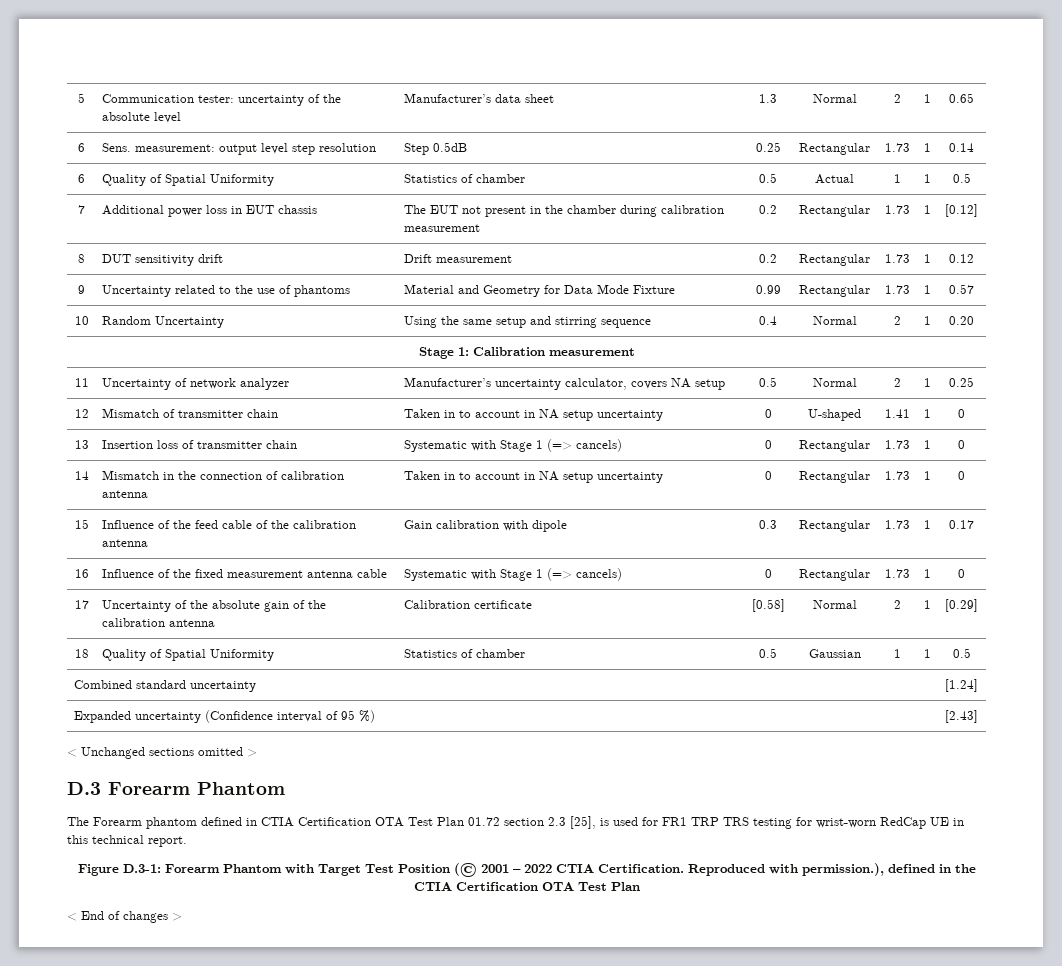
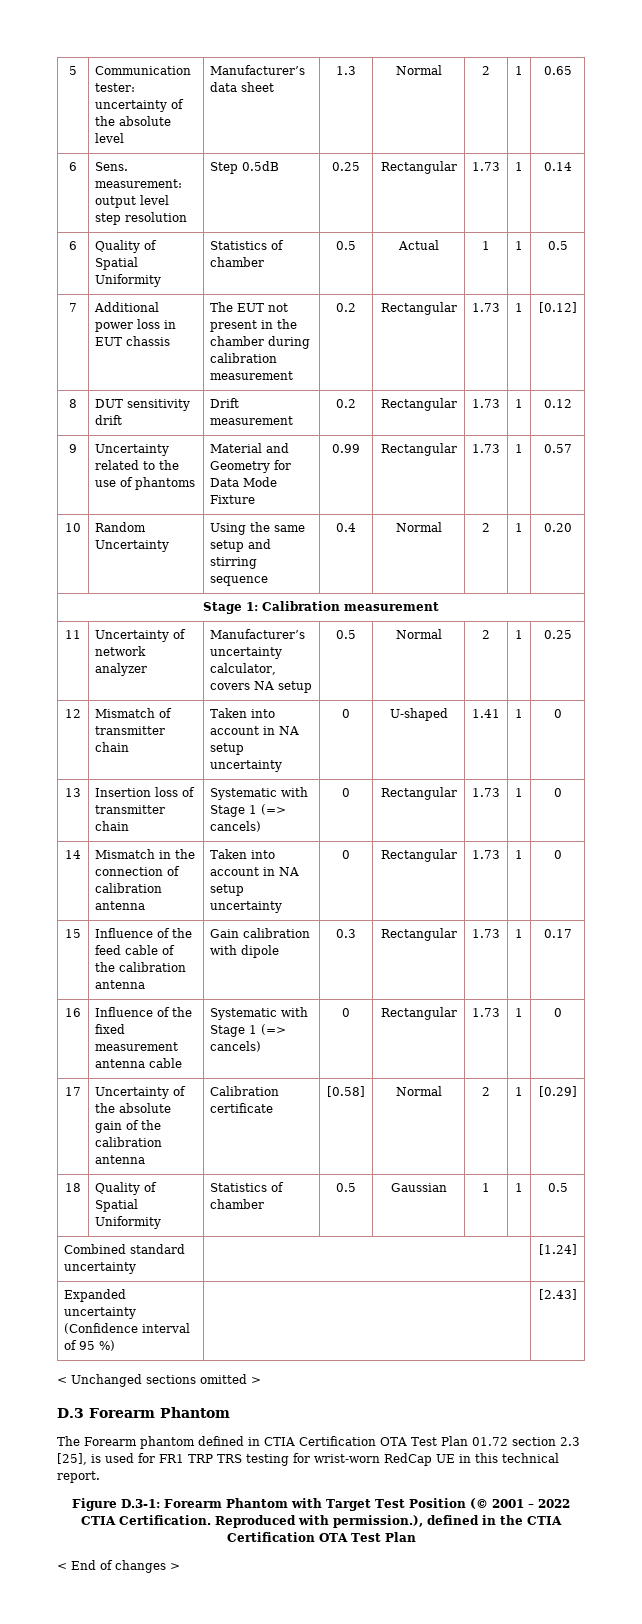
- 12 | Mismatch of transmitter chain | Taken in to account in NA setup uncertainty | 0 | U-shaped | 1.41 | 1 | 0
+ 12 | Mismatch of transmitter chain | Taken into account in NA setup uncertainty | 0 | U-shaped | 1.41 | 1 | 0
- 14 | Mismatch in the connection of calibration antenna | Taken in to account in NA setup uncertainty | 0 | Rectangular | 1.73 | 1 | 0
+ 14 | Mismatch in the connection of calibration antenna | Taken into account in NA setup uncertainty | 0 | Rectangular | 1.73 | 1 | 0

